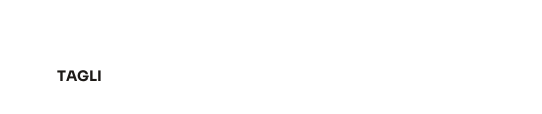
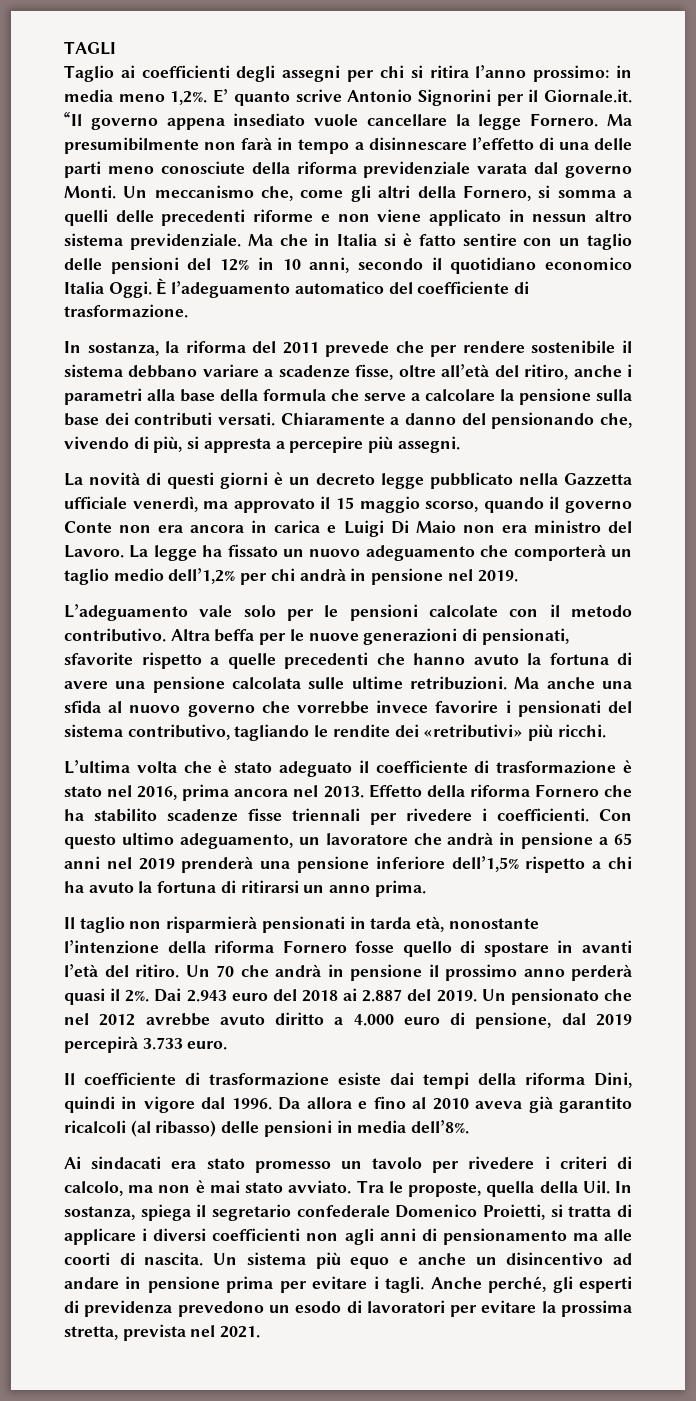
+ Taglio ai coefficienti degli assegni per chi si ritira l’anno prossimo: in media meno 1,2%. E’ quanto scrive Antonio Signorini per il Giornale.it. “Il governo appena insediato vuole cancellare la legge Fornero. Ma presumibilmente non farà in tempo a disinnescare l’effetto di una delle parti meno conosciute della riforma previdenziale varata dal governo Monti. Un meccanismo che, come gli altri della Fornero, si somma a quelli delle precedenti riforme e non viene applicato in nessun altro sistema previdenziale. Ma che in Italia si è fatto sentire con un taglio delle pensioni del 12% in 10 anni, secondo il quotidiano economico Italia Oggi. È l’adeguamento automatico del coefficiente di trasformazione.
+ In sostanza, la riforma del 2011 prevede che per rendere sostenibile il sistema debbano variare a scadenze fisse, oltre all’età del ritiro, anche i parametri alla base della formula che serve a calcolare la pensione sulla base dei contributi versati. Chiaramente a danno del pensionando che, vivendo di più, si appresta a percepire più assegni.
+ La novità di questi giorni è un decreto legge pubblicato nella Gazzetta ufficiale venerdì, ma approvato il 15 maggio scorso, quando il governo Conte non era ancora in carica e Luigi Di Maio non era ministro del Lavoro. La legge ha fissato un nuovo adeguamento che comporterà un taglio medio dell’1,2% per chi andrà in pensione nel 2019.
+ L’adeguamento vale solo per le pensioni calcolate con il metodo contributivo. Altra beffa per le nuove generazioni di pensionati, sfavorite rispetto a quelle precedenti che hanno avuto la fortuna di avere una pensione calcolata sulle ultime retribuzioni. Ma anche una sfida al nuovo governo che vorrebbe invece favorire i pensionati del sistema contributivo, tagliando le rendite dei «retributivi» più ricchi.
+ L’ultima volta che è stato adeguato il coefficiente di trasformazione è stato nel 2016, prima ancora nel 2013. Effetto della riforma Fornero che ha stabilito scadenze fisse triennali per rivedere i coefficienti. Con questo ultimo adeguamento, un lavoratore che andrà in pensione a 65 anni nel 2019 prenderà una pensione inferiore dell’1,5% rispetto a chi ha avuto la fortuna di ritirarsi un anno prima.
+ Il taglio non risparmierà pensionati in tarda età, nonostante l’intenzione della riforma Fornero fosse quello di spostare in avanti l’età del ritiro. Un 70 che andrà in pensione il prossimo anno perderà quasi il 2%. Dai 2.943 euro del 2018 ai 2.887 del 2019. Un pensionato che nel 2012 avrebbe avuto diritto a 4.000 euro di pensione, dal 2019 percepirà 3.733 euro.
+ Il coefficiente di trasformazione esiste dai tempi della riforma Dini, quindi in vigore dal 1996. Da allora e fino al 2010 aveva già garantito ricalcoli (al ribasso) delle pensioni in media dell’8%.
+ Ai sindacati era stato promesso un tavolo per rivedere i criteri di calcolo, ma non è mai stato avviato. Tra le proposte, quella della Uil. In sostanza, spiega il segretario confederale Domenico Proietti, si tratta di applicare i diversi coefficienti non agli anni di pensionamento ma alle coorti di nascita. Un sistema più equo e anche un disincentivo ad andare in pensione prima per evitare i tagli. Anche perché, gli esperti di previdenza prevedono un esodo di lavoratori per evitare la prossima stretta, prevista nel 2021.

